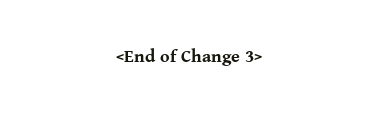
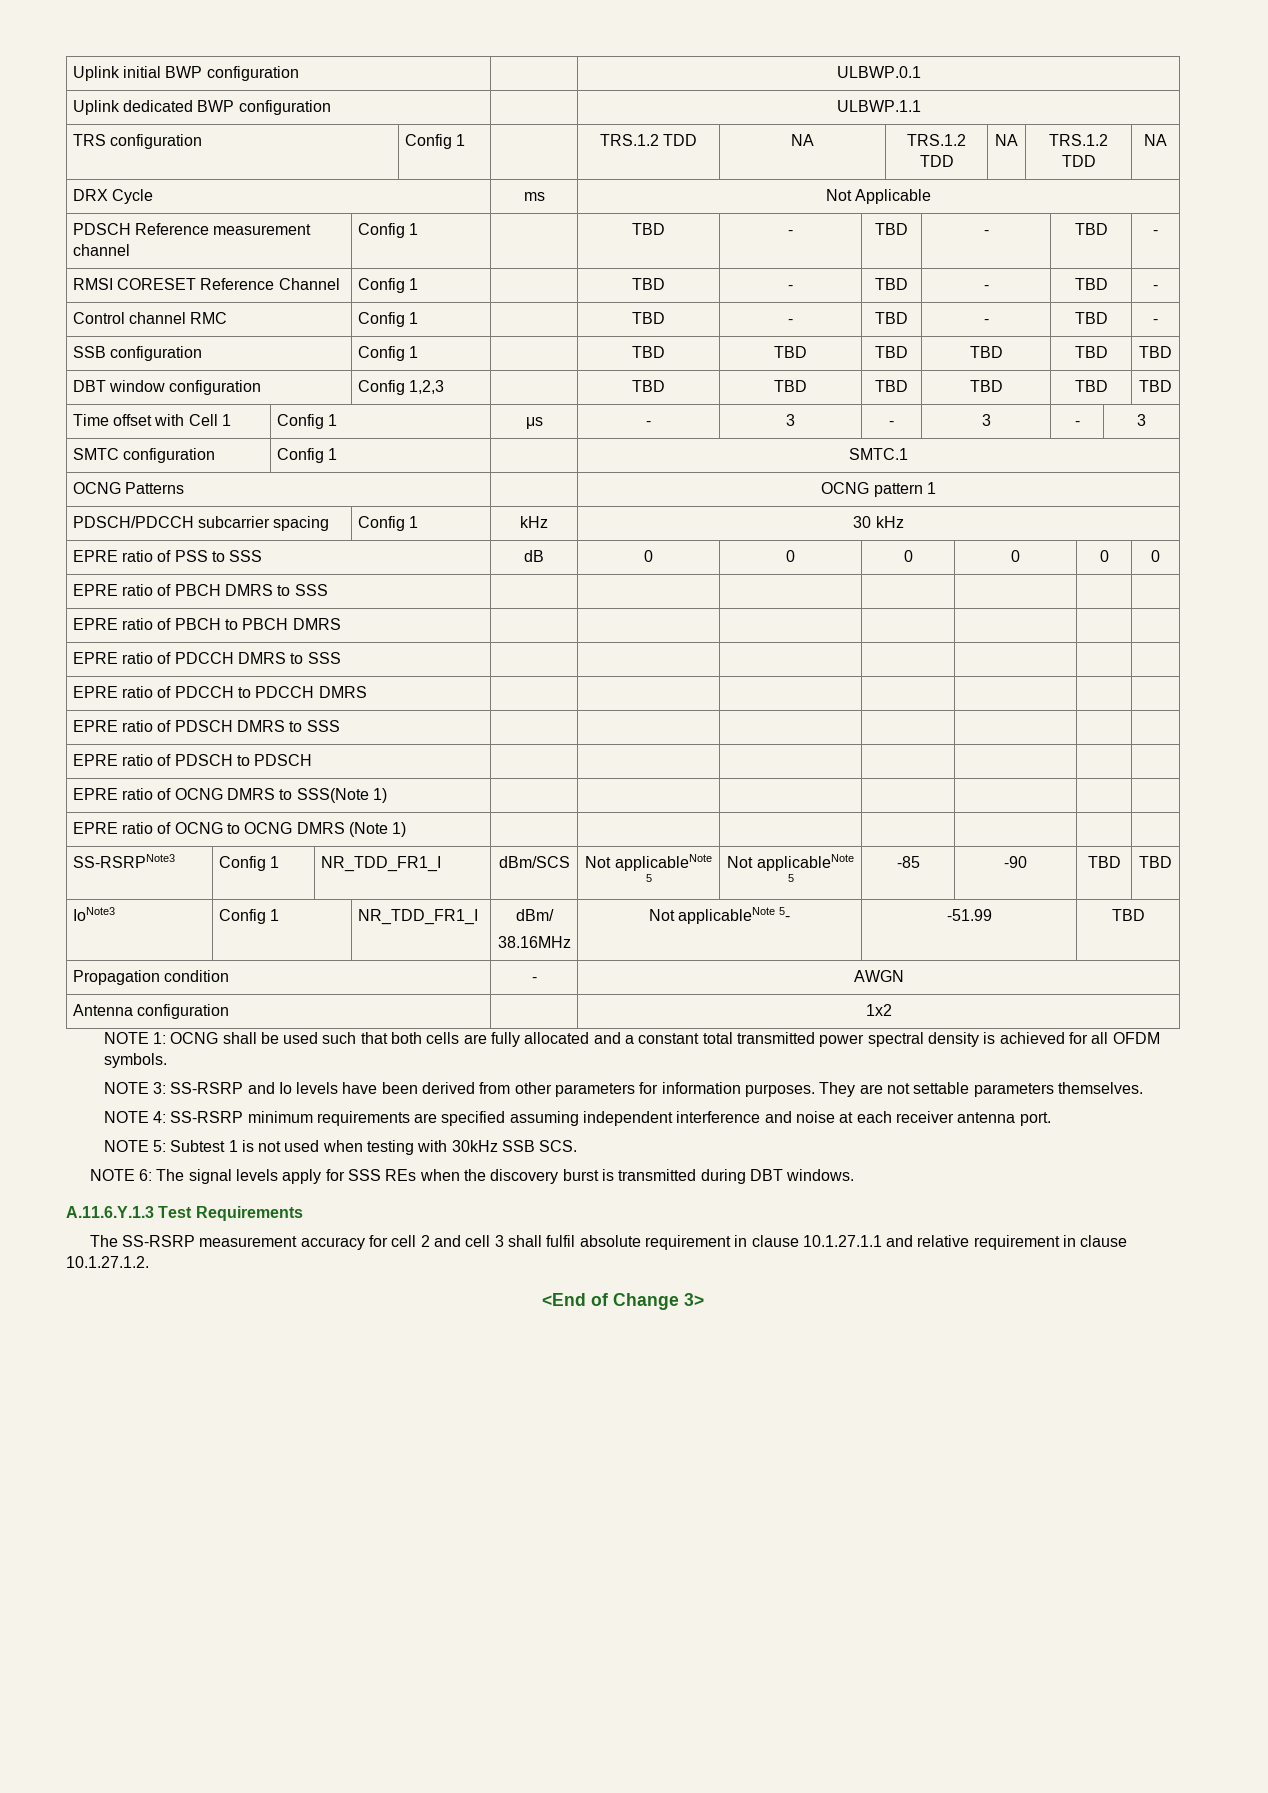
+ Uplink initial BWP configuration | | ULBWP.0.1
+ Uplink dedicated BWP configuration | | ULBWP.1.1
+ TRS configuration | Config 1 | | TRS.1.2 TDD | NA | TRS.1.2 TDD | NA | TRS.1.2 TDD | NA
+ DRX Cycle | ms | Not Applicable
+ PDSCH Reference measurement channel | Config 1 | | TBD | - | TBD | - | TBD | -
+ RMSI CORESET Reference Channel | Config 1 | | TBD | - | TBD | - | TBD | -
+ Control channel RMC | Config 1 | | TBD | - | TBD | - | TBD | -
+ SSB configuration | Config 1 | | TBD | TBD | TBD | TBD | TBD | TBD
+ DBT window configuration | Config 1,2,3 | | TBD | TBD | TBD | TBD | TBD | TBD
+ Time offset with Cell 1 | Config 1 | μs | - | 3 | - | 3 | - | 3
+ SMTC configuration | Config 1 | | SMTC.1
+ OCNG Patterns | | OCNG pattern 1
+ PDSCH/PDCCH subcarrier spacing | Config 1 | kHz | 30 kHz
+ EPRE ratio of PSS to SSS | dB | 0 | 0 | 0 | 0 | 0 | 0
+ EPRE ratio of PBCH DMRS to SSS | | | | | | |
+ EPRE ratio of PBCH to PBCH DMRS | | | | | | |
+ EPRE ratio of PDCCH DMRS to SSS | | | | | | |
+ EPRE ratio of PDCCH to PDCCH DMRS | | | | | | |
+ EPRE ratio of PDSCH DMRS to SSS | | | | | | |
+ EPRE ratio of PDSCH to PDSCH | | | | | | |
+ EPRE ratio of OCNG DMRS to SSS(Note 1) | | | | | | |
+ EPRE ratio of OCNG to OCNG DMRS (Note 1) | | | | | | |
+ SS-RSRPNote3 | Config 1 | NR_TDD_FR1_I | dBm/SCS | Not applicableNote 5 | Not applicableNote 5 | -85 | -90 | TBD | TBD
+ IoNote3 | Config 1 | NR_TDD_FR1_I | dBm/
+ 38.16MHz | Not applicableNote 5- | -51.99 | TBD
+ Propagation condition | - | AWGN
+ Antenna configuration | | 1x2
+ NOTE 1: OCNG shall be used such that both cells are fully allocated and a constant total transmitted power spectral density is achieved for all OFDM symbols.
+ NOTE 3: SS-RSRP and Io levels have been derived from other parameters for information purposes. They are not settable parameters themselves.
+ NOTE 4: SS-RSRP minimum requirements are specified assuming independent interference and noise at each receiver antenna port.
+ NOTE 5: Subtest 1 is not used when testing with 30kHz SSB SCS.
+ NOTE 6: The signal levels apply for SSS REs when the discovery burst is transmitted during DBT windows.
+ A.11.6.Y.1.3 Test Requirements
+ The SS-RSRP measurement accuracy for cell 2 and cell 3 shall fulfil absolute requirement in clause 10.1.27.1.1 and relative requirement in clause 10.1.27.1.2.

